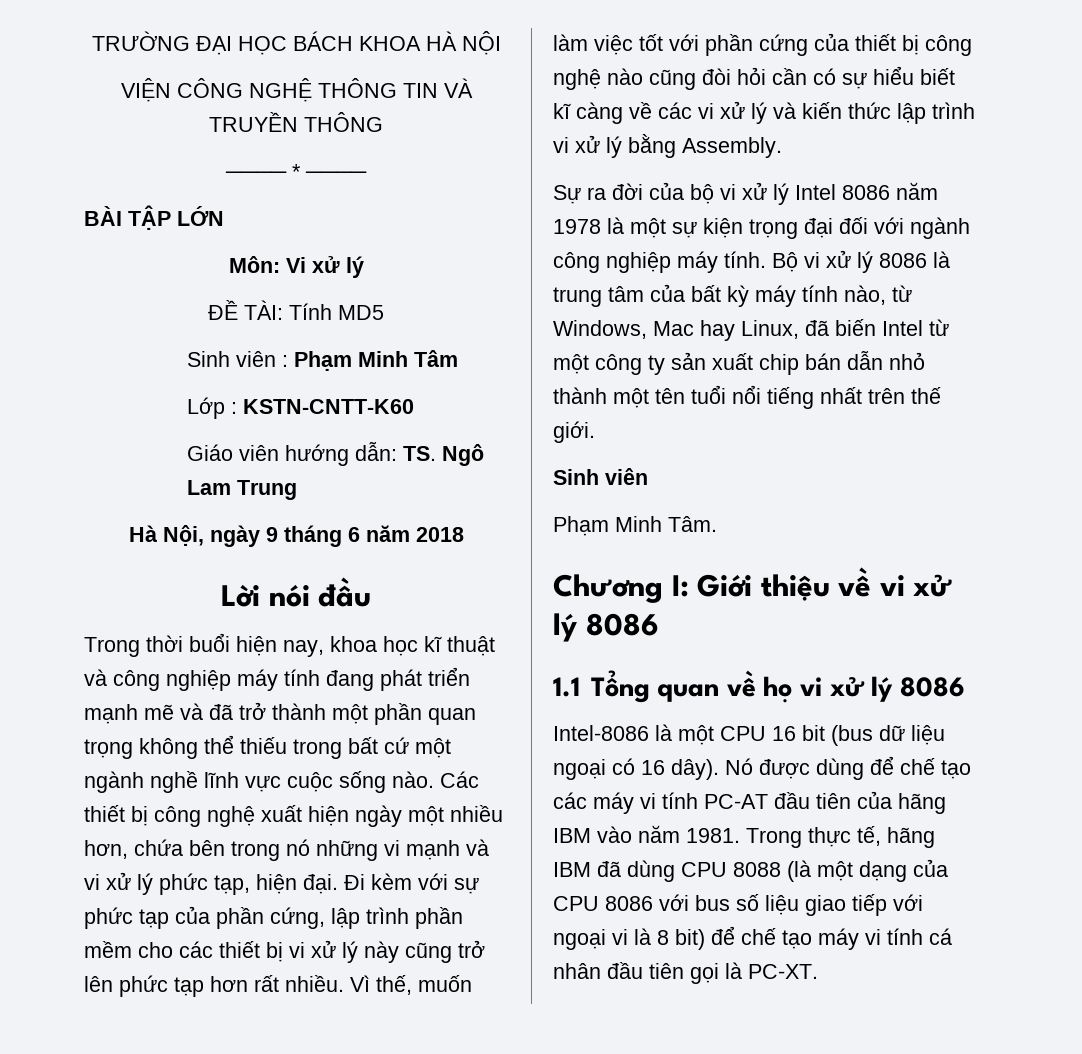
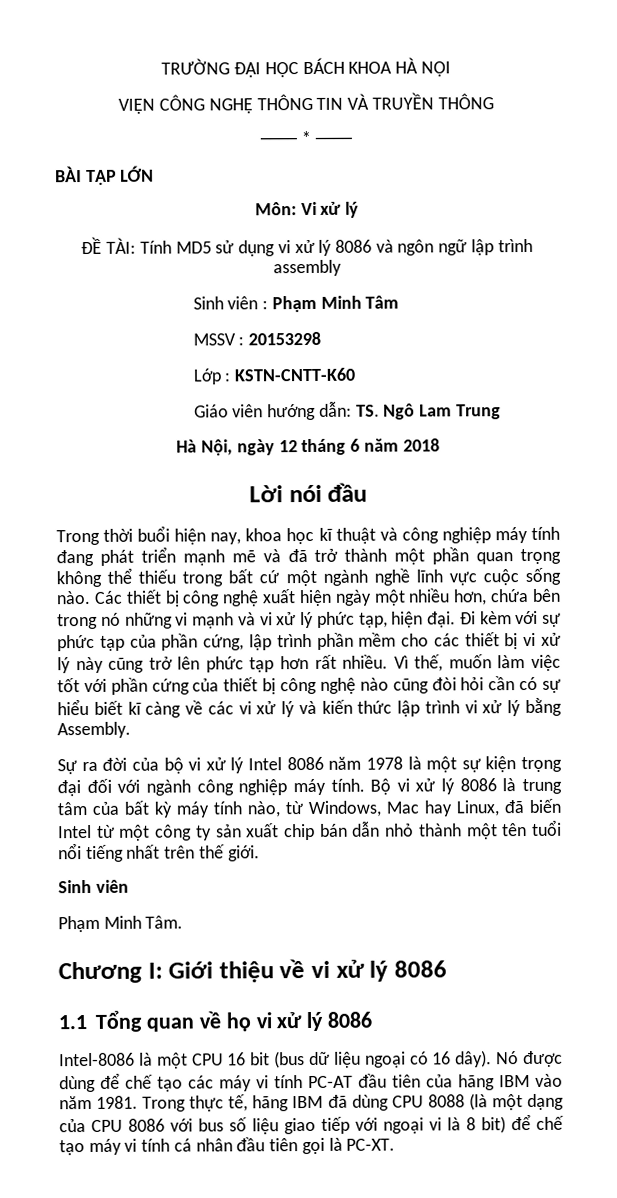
- ĐỀ TÀI: Tính MD5
+ ĐỀ TÀI: Tính MD5 sử dụng vi xử lý 8086 và ngôn ngữ lập trình assembly
+ MSSV : 20153298
- Hà Nội, ngày 9 tháng 6 năm 2018
+ Hà Nội, ngày 12 tháng 6 năm 2018

